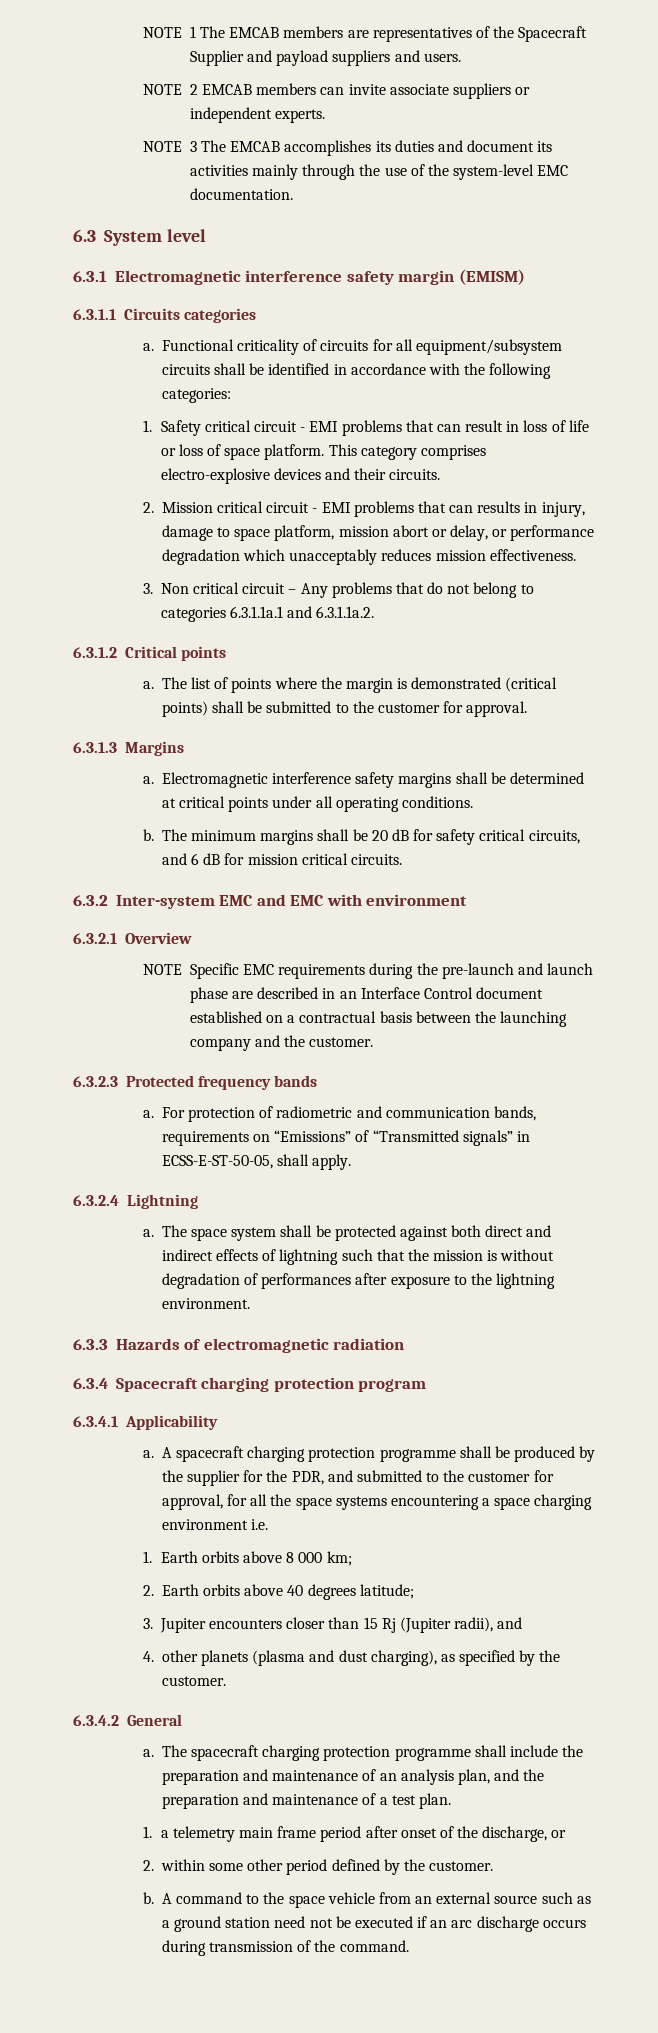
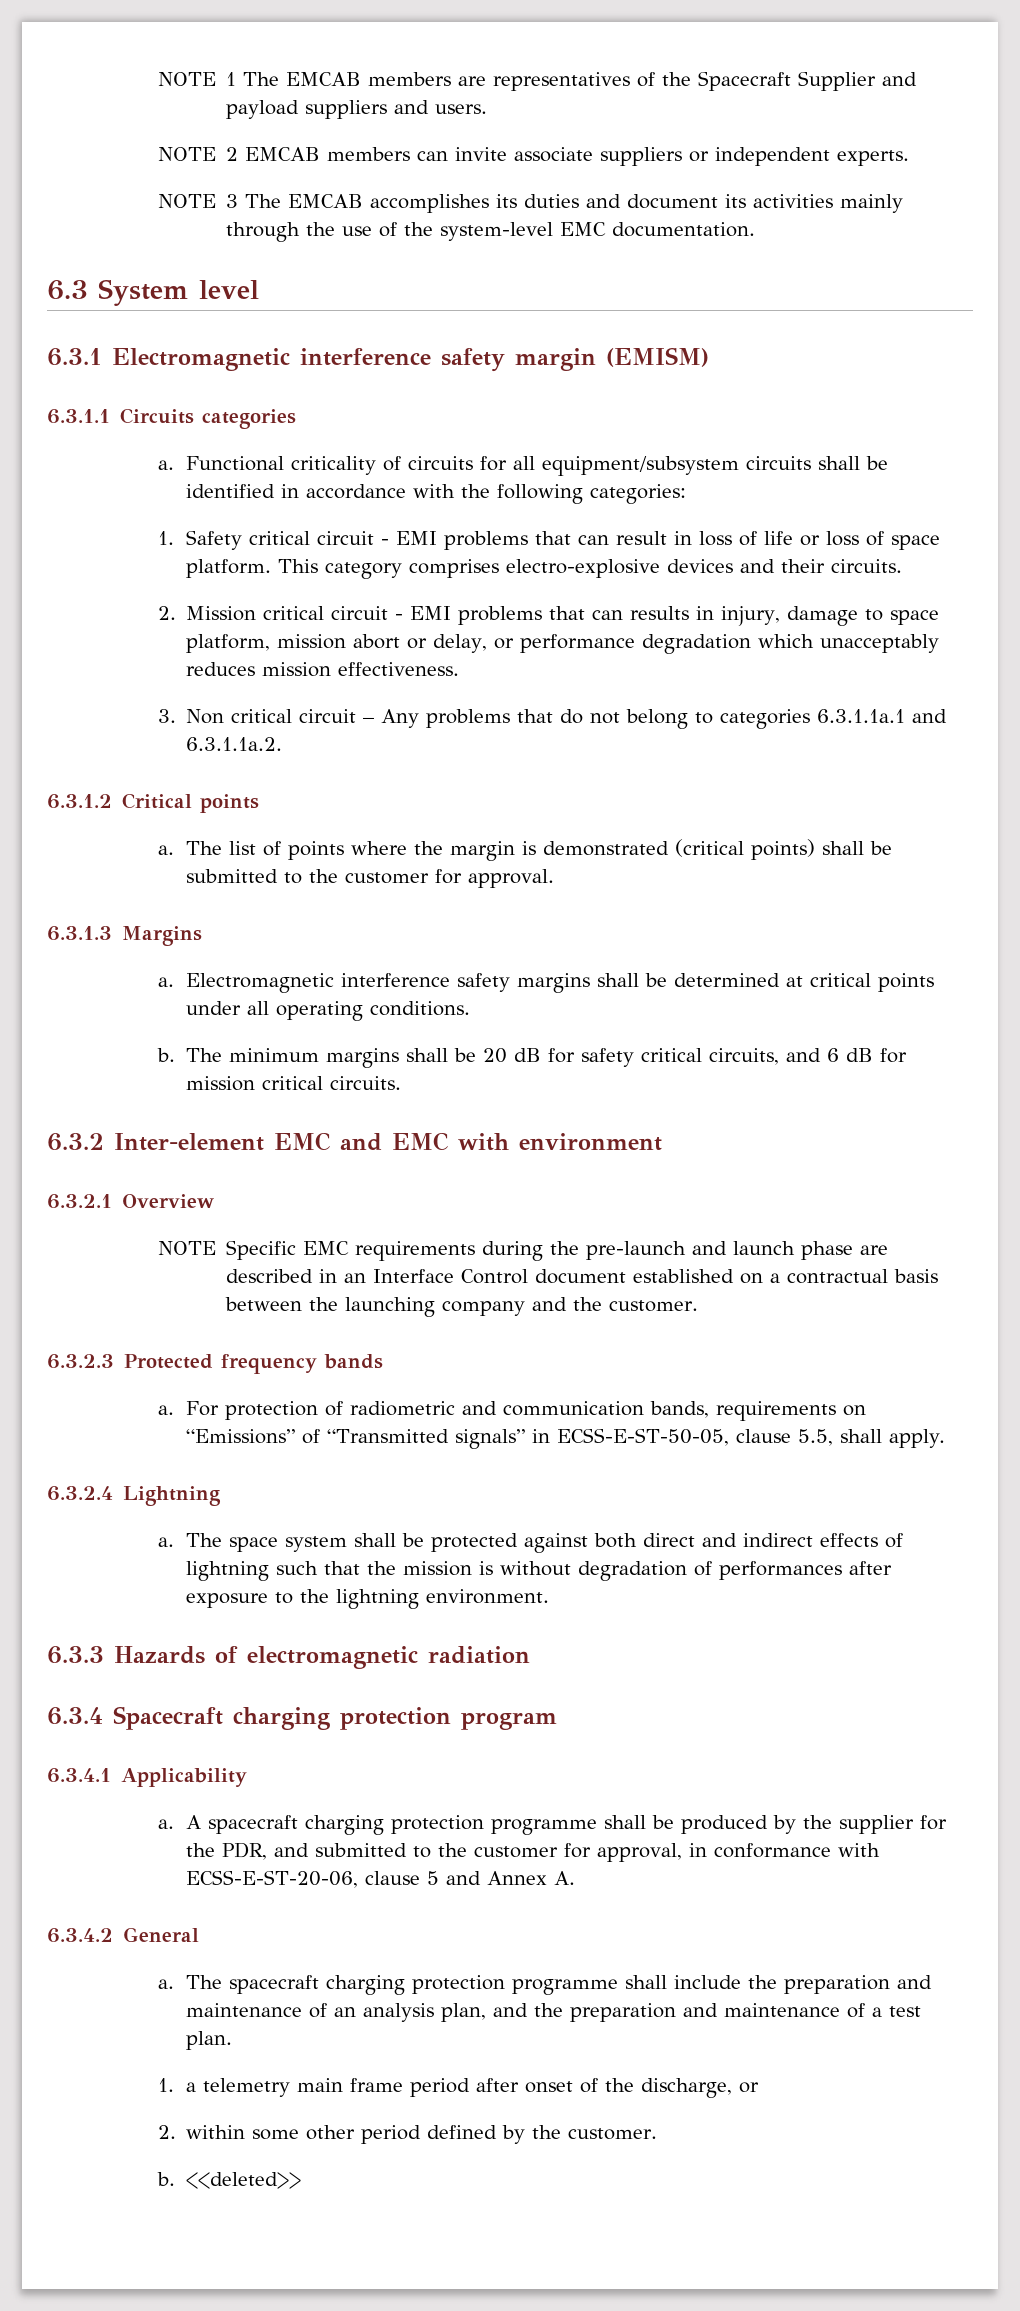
- 6.3.2 Inter-system EMC and EMC with environment
+ 6.3.2 Inter-element EMC and EMC with environment
- For protection of radiometric and communication bands, requirements on “Emissions” of “Transmitted signals” in ECSS-E-ST-50-05, shall apply.
+ For protection of radiometric and communication bands, requirements on “Emissions” of “Transmitted signals” in ECSS-E-ST-50-05, clause 5.5, shall apply.
- A spacecraft charging protection programme shall be produced by the supplier for the PDR, and submitted to the customer for approval, for all the space systems encountering a space charging environment i.e.
- 1. Earth orbits above 8 000 km;
- 2. Earth orbits above 40 degrees latitude;
- 3. Jupiter encounters closer than 15 Rj (Jupiter radii), and
- 4. other planets (plasma and dust charging), as specified by the customer.
+ A spacecraft charging protection programme shall be produced by the supplier for the PDR, and submitted to the customer for approval, in conformance with ECSS-E-ST-20-06, clause 5 and Annex A.
- A command to the space vehicle from an external source such as a ground station need not be executed if an arc discharge occurs during transmission of the command.
+ <<deleted>>

